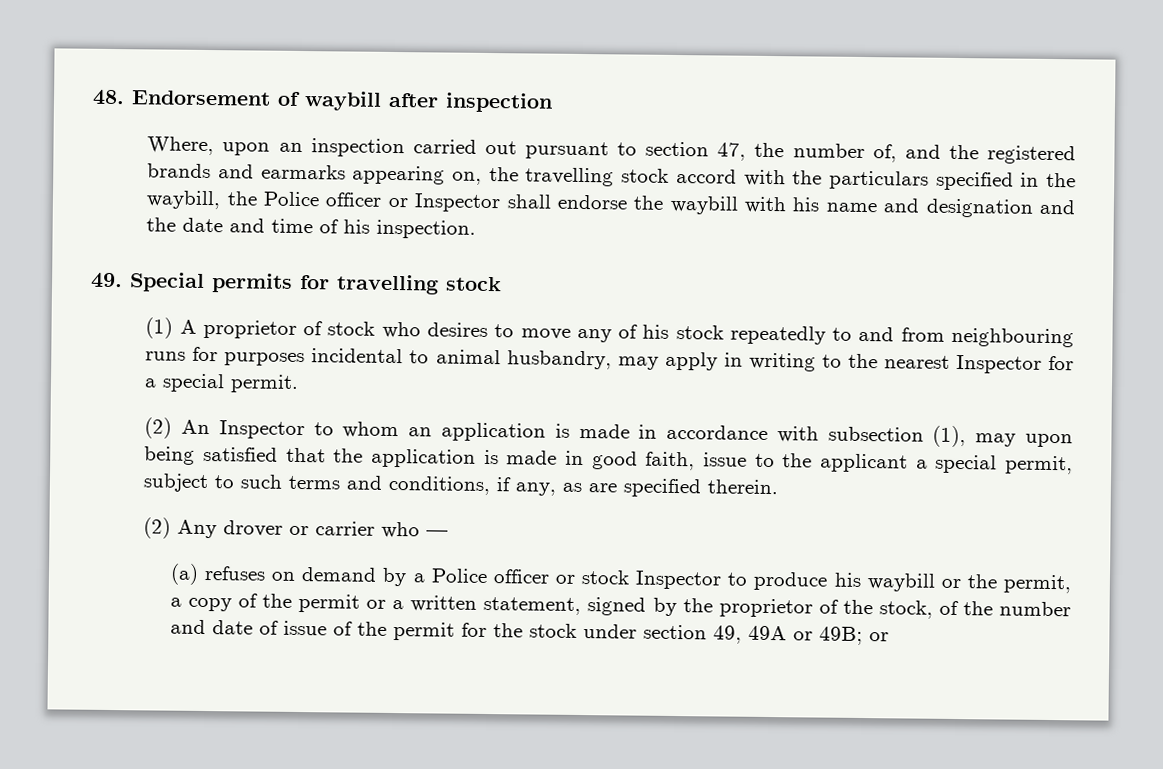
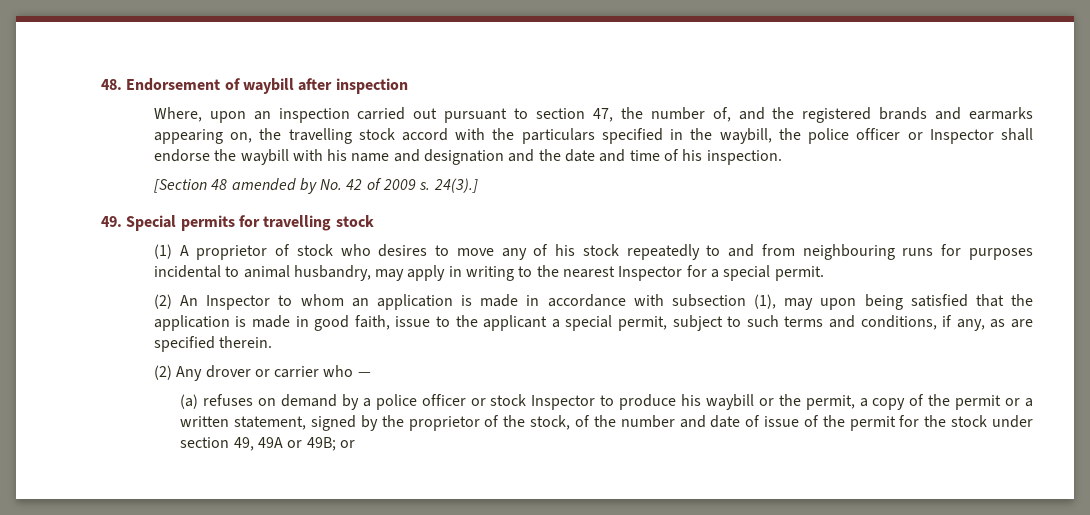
- Where, upon an inspection carried out pursuant to section 47, the number of, and the registered brands and earmarks appearing on, the travelling stock accord with the particulars specified in the waybill, the Police officer or Inspector shall endorse the waybill with his name and designation and the date and time of his inspection.
+ Where, upon an inspection carried out pursuant to section 47, the number of, and the registered brands and earmarks appearing on, the travelling stock accord with the particulars specified in the waybill, the police officer or Inspector shall endorse the waybill with his name and designation and the date and time of his inspection.
+ [Section 48 amended by No. 42 of 2009 s. 24(3).]
- (a) refuses on demand by a Police officer or stock Inspector to produce his waybill or the permit, a copy of the permit or a written statement, signed by the proprietor of the stock, of the number and date of issue of the permit for the stock under section 49, 49A or 49B; or
+ (a) refuses on demand by a police officer or stock Inspector to produce his waybill or the permit, a copy of the permit or a written statement, signed by the proprietor of the stock, of the number and date of issue of the permit for the stock under section 49, 49A or 49B; or

